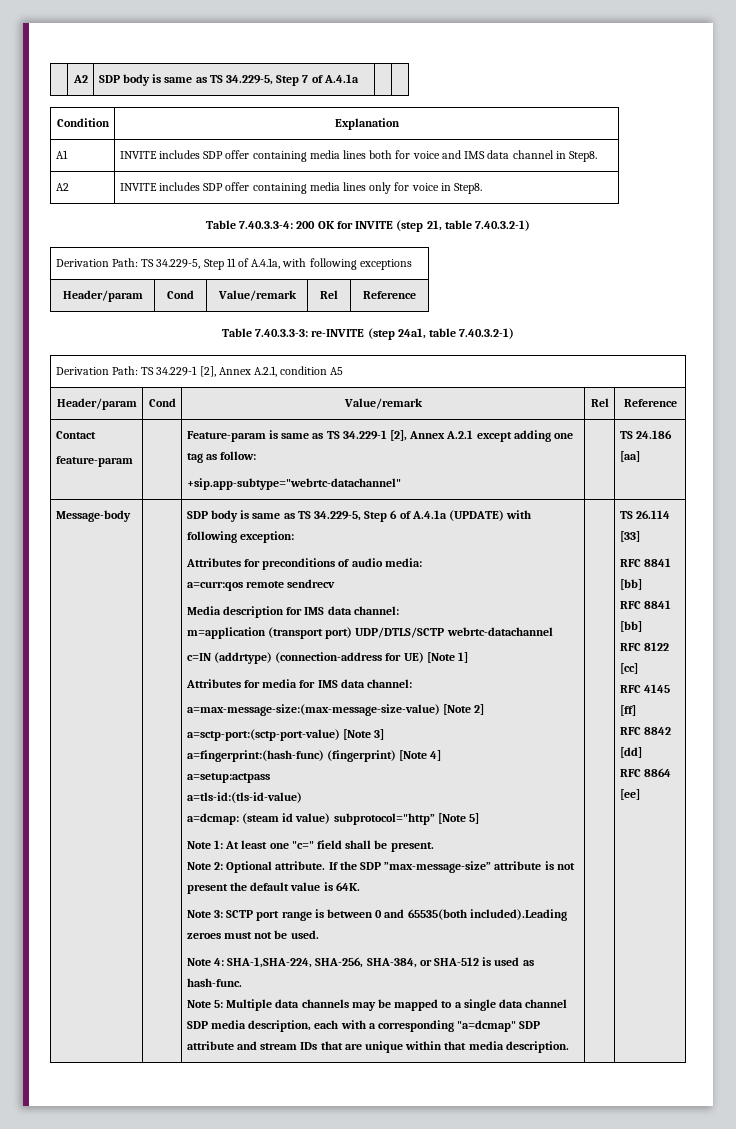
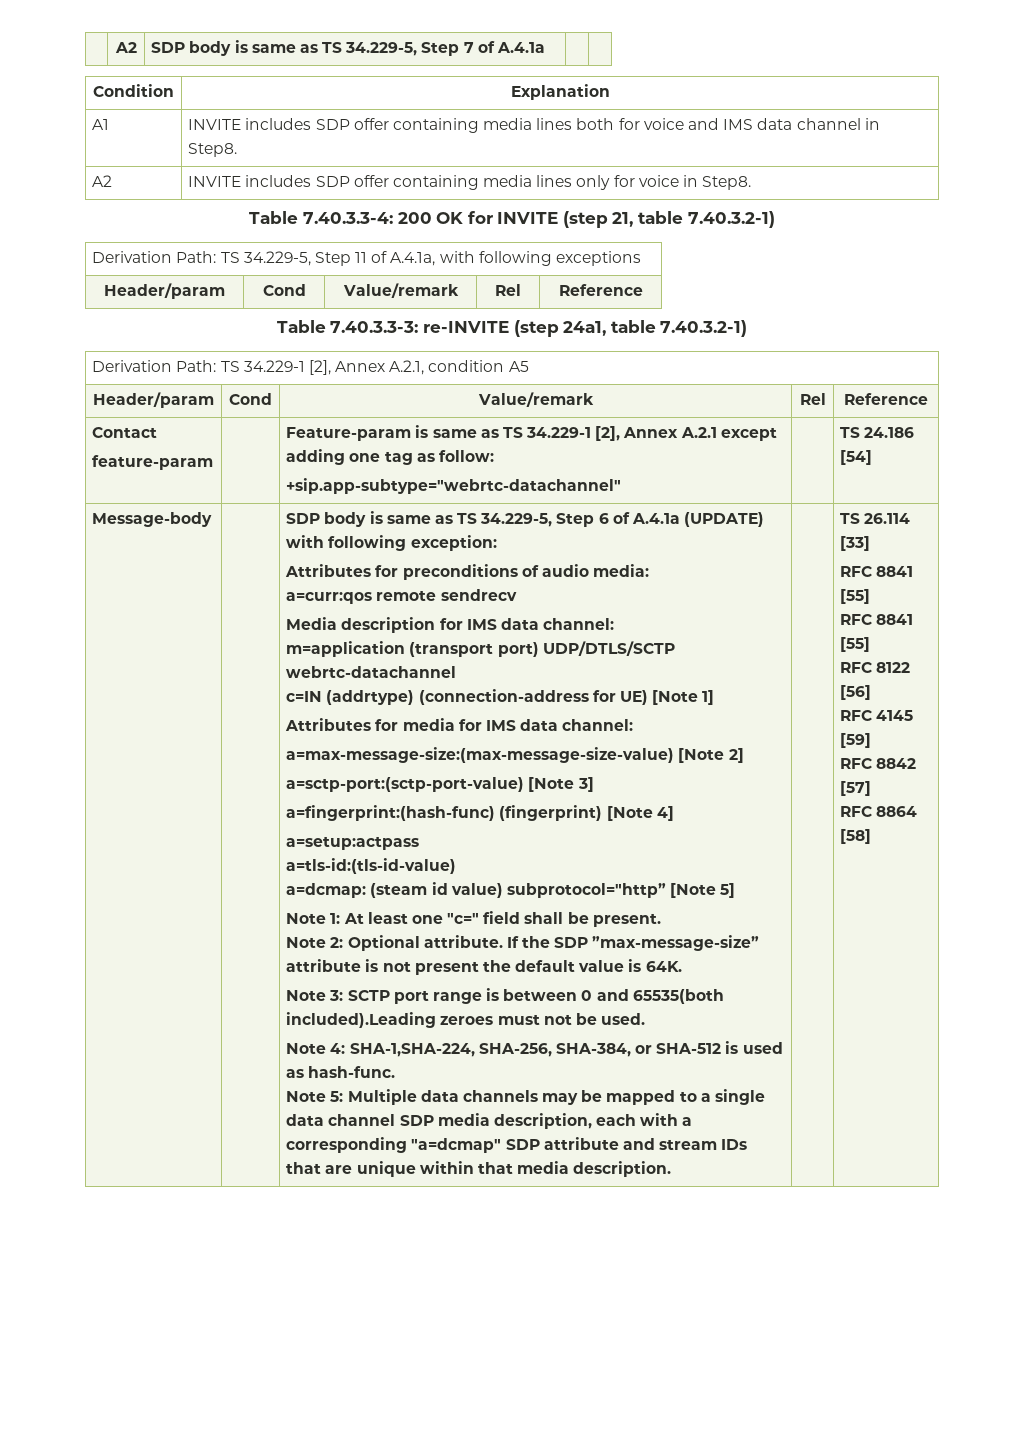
  Contact
  feature-param | | Feature-param is same as TS 34.229-1 [2], Annex A.2.1 except adding one tag as follow:
- +sip.app-subtype="webrtc-datachannel" | | TS 24.186 [aa]
+ +sip.app-subtype="webrtc-datachannel" | | TS 24.186 [54]
  TS 26.114 [33]
- RFC 8841 [bb]
- RFC 8841 [bb]
+ RFC 8841 [55]
+ RFC 8841 [55]
- RFC 8122 [cc]
+ RFC 8122 [56]
- RFC 4145 [ff]
+ RFC 4145 [59]
- RFC 8842 [dd]
+ RFC 8842 [57]
- RFC 8864 [ee]
+ RFC 8864 [58]

